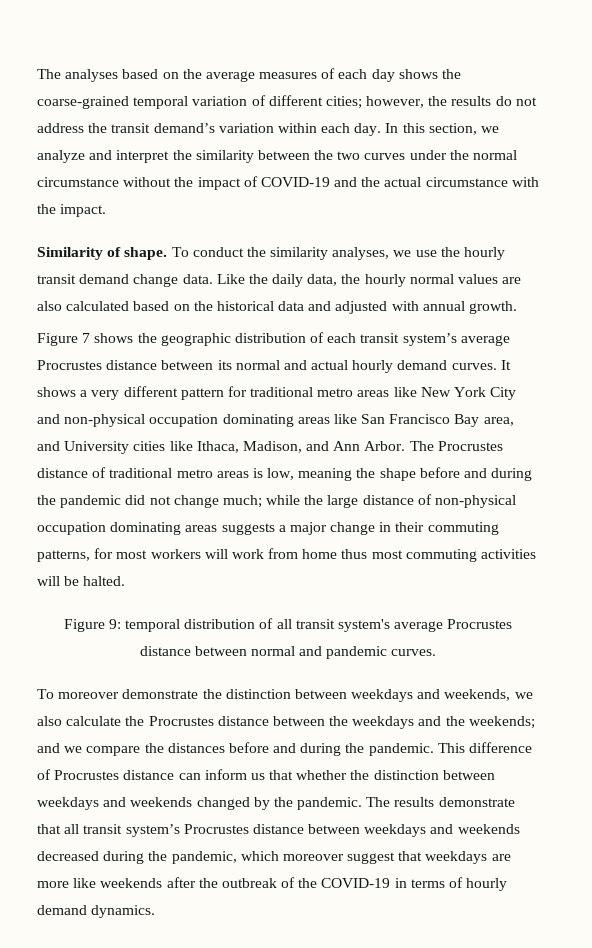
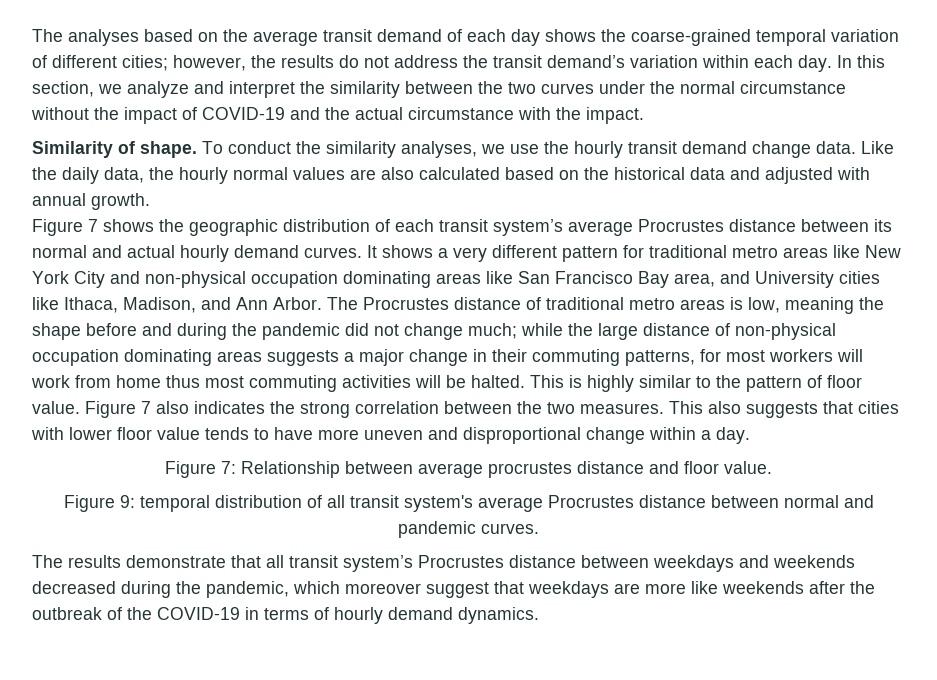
- The analyses based on the average measures of each day shows the coarse-grained temporal variation of different cities; however, the results do not address the transit demand’s variation within each day.
+ The analyses based on the average transit demand of each day shows the coarse-grained temporal variation of different cities; however, the results do not address the transit demand’s variation within each day.
+ This is highly similar to the pattern of floor value. Figure 7 also indicates the strong correlation between the two measures. This also suggests that cities with lower floor value tends to have more uneven and disproportional change within a day.
+ Figure 7: Relationship between average procrustes distance and floor value.
- To moreover demonstrate the distinction between weekdays and weekends, we also calculate the Procrustes distance between the weekdays and the weekends; and we compare the distances before and during the pandemic. This difference of Procrustes distance can inform us that whether the distinction between weekdays and weekends changed by the pandemic.

